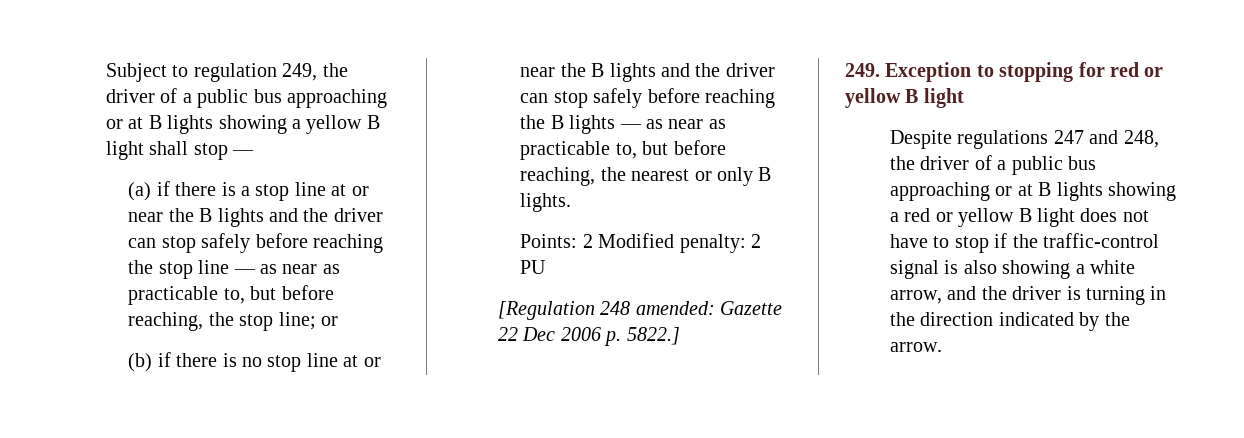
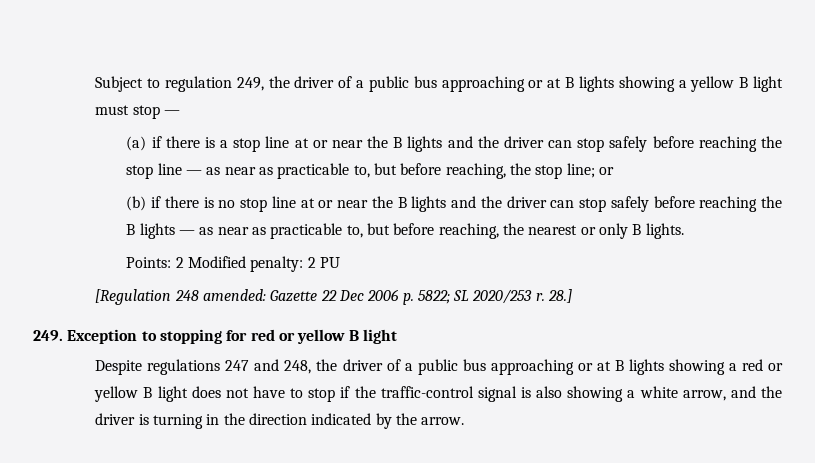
- Subject to regulation 249, the driver of a public bus approaching or at B lights showing a yellow B light shall stop —
+ Subject to regulation 249, the driver of a public bus approaching or at B lights showing a yellow B light must stop —
- [Regulation 248 amended: Gazette 22 Dec 2006 p. 5822.]
+ [Regulation 248 amended: Gazette 22 Dec 2006 p. 5822; SL 2020/253 r. 28.]

